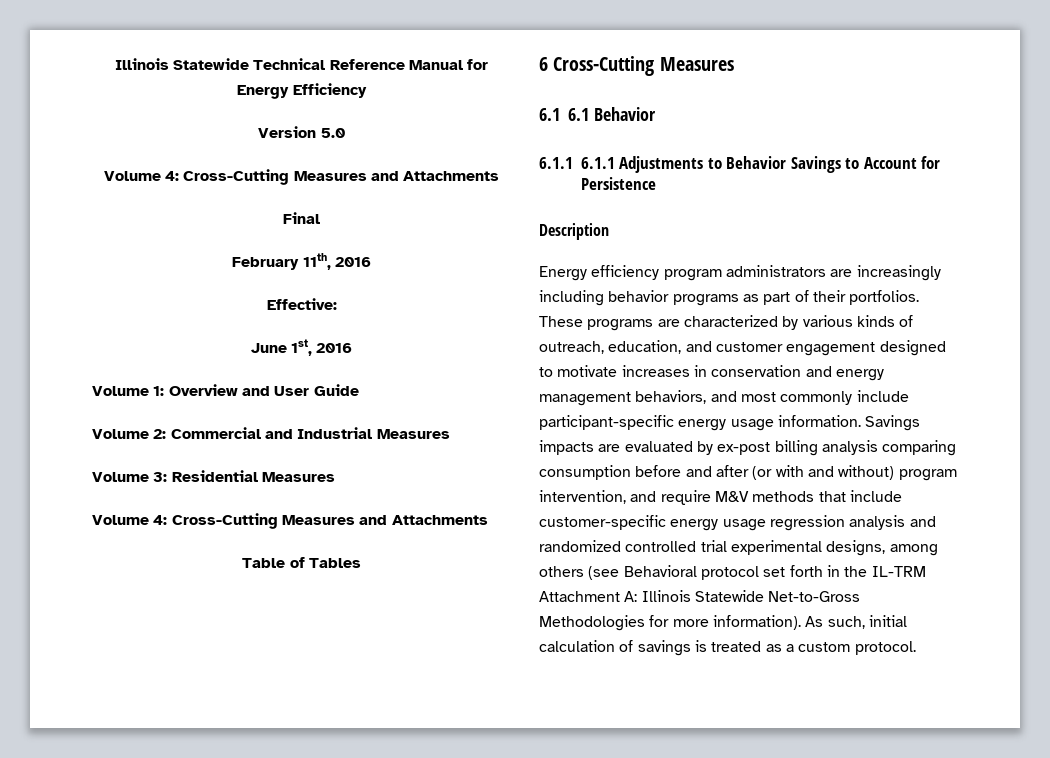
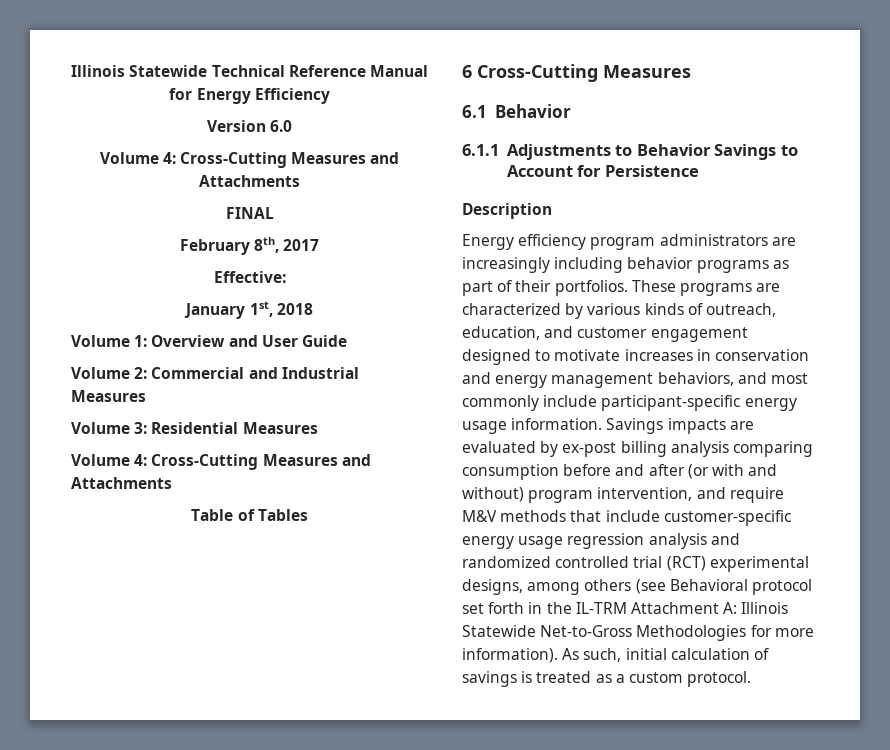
- Version 5.0
+ Version 6.0
  Volume 4: Cross-Cutting Measures and Attachments
- Final
+ FINAL
- February 11th, 2016
+ February 8th, 2017
- June 1st, 2016
+ January 1st, 2018
- 6.1 6.1 Behavior
+ 6.1 Behavior
- 6.1.1 6.1.1 Adjustments to Behavior Savings to Account for Persistence
+ 6.1.1 Adjustments to Behavior Savings to Account for Persistence
- Savings impacts are evaluated by ex-post billing analysis comparing consumption before and after (or with and without) program intervention, and require M&V methods that include customer-specific energy usage regression analysis and randomized controlled trial experimental designs, among others (see Behavioral protocol set forth in the IL-TRM Attachment A: Illinois Statewide Net-to-Gross Methodologies for more information).
+ Savings impacts are evaluated by ex-post billing analysis comparing consumption before and after (or with and without) program intervention, and require M&V methods that include customer-specific energy usage regression analysis and randomized controlled trial (RCT) experimental designs, among others (see Behavioral protocol set forth in the IL-TRM Attachment A: Illinois Statewide Net-to-Gross Methodologies for more information).

